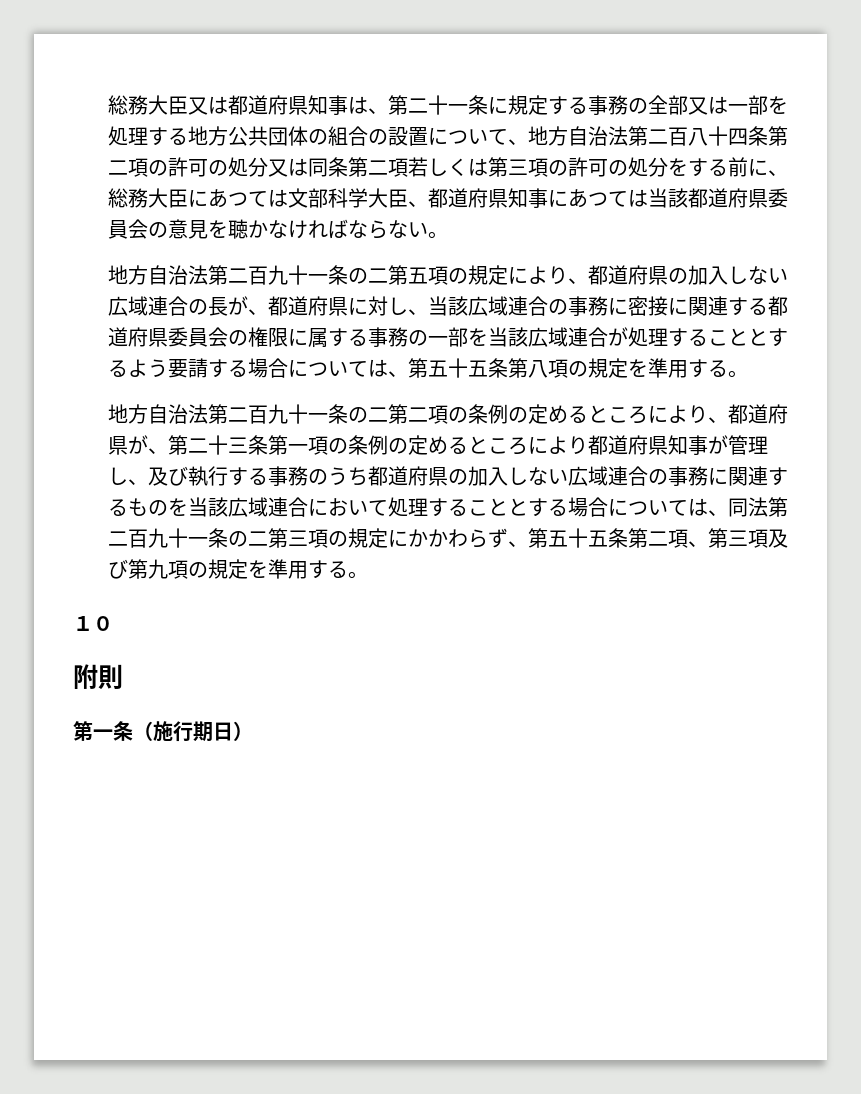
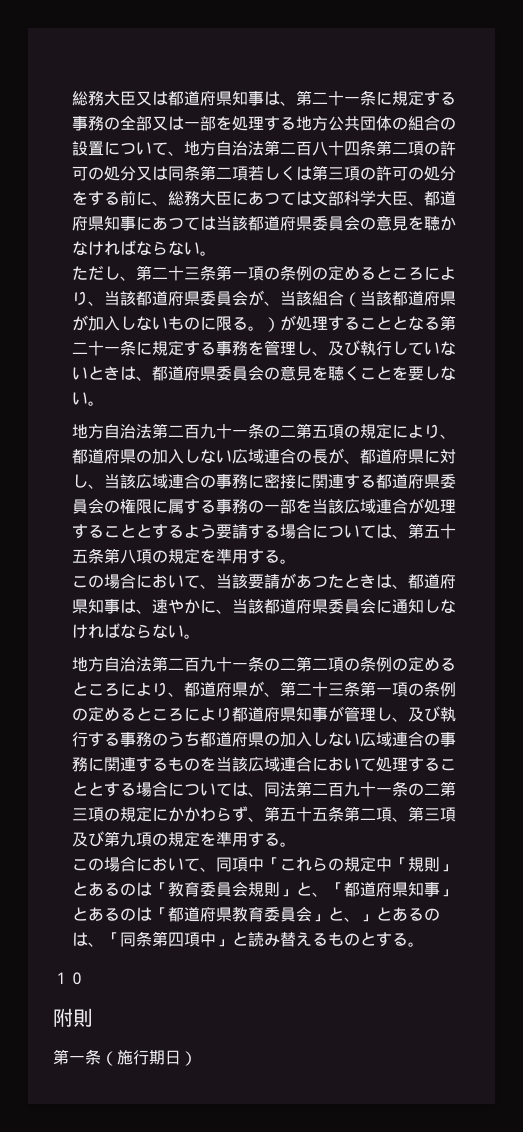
+ ただし、第二十三条第一項の条例の定めるところにより、当該都道府県委員会が、当該組合（当該都道府県が加入しないものに限る。）が処理することとなる第二十一条に規定する事務を管理し、及び執行していないときは、都道府県委員会の意見を聴くことを要しない。
+ この場合において、当該要請があつたときは、都道府県知事は、速やかに、当該都道府県委員会に通知しなければならない。
+ この場合において、同項中「これらの規定中「規則」とあるのは「教育委員会規則」と、「都道府県知事」とあるのは「都道府県教育委員会」と、」とあるのは、「同条第四項中」と読み替えるものとする。

